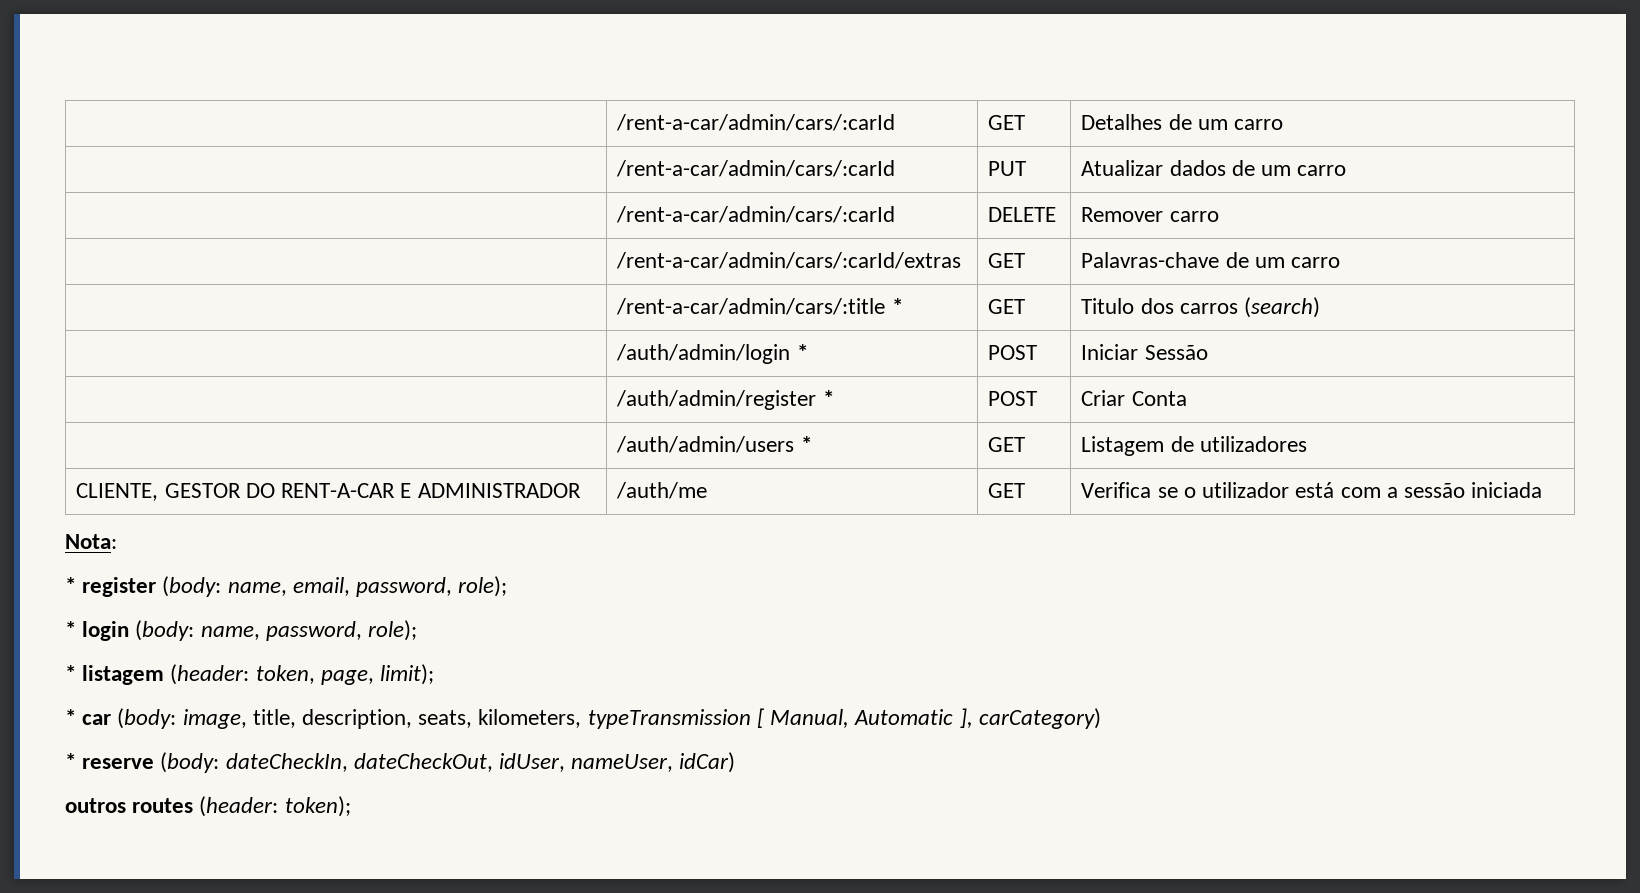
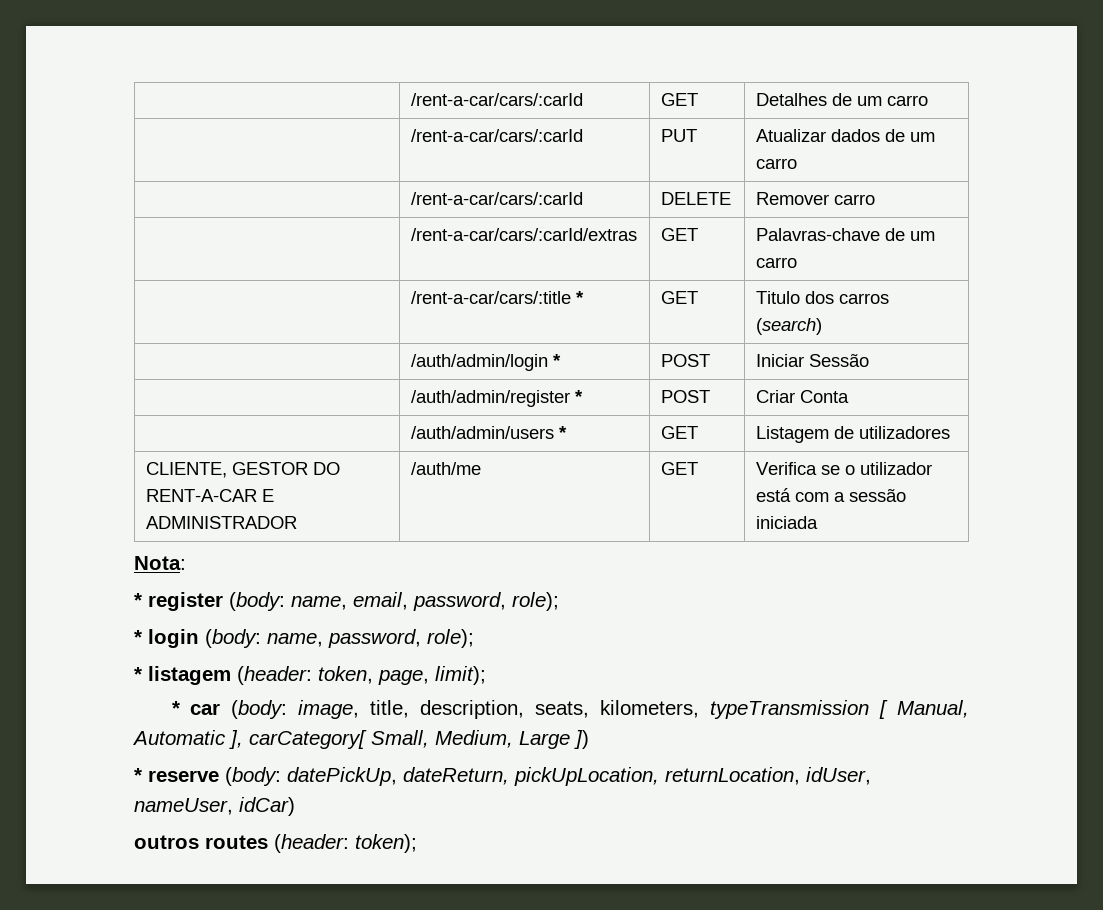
- | /rent-a-car/admin/cars/:carId | GET | Detalhes de um carro
+ | /rent-a-car/cars/:carId | GET | Detalhes de um carro
- | /rent-a-car/admin/cars/:carId | PUT | Atualizar dados de um carro
+ | /rent-a-car/cars/:carId | PUT | Atualizar dados de um carro
- | /rent-a-car/admin/cars/:carId | DELETE | Remover carro
+ | /rent-a-car/cars/:carId | DELETE | Remover carro
- | /rent-a-car/admin/cars/:carId/extras | GET | Palavras-chave de um carro
+ | /rent-a-car/cars/:carId/extras | GET | Palavras-chave de um carro
- | /rent-a-car/admin/cars/:title * | GET | Titulo dos carros (search)
+ | /rent-a-car/cars/:title * | GET | Titulo dos carros (search)
- * car (body: image, title, description, seats, kilometers, typeTransmission [ Manual, Automatic ], carCategory)
+ * car (body: image, title, description, seats, kilometers, typeTransmission [ Manual, Automatic ], carCategory[ Small, Medium, Large ])
- * reserve (body: dateCheckIn, dateCheckOut, idUser, nameUser, idCar)
+ * reserve (body: datePickUp, dateReturn, pickUpLocation, returnLocation, idUser, nameUser, idCar)

